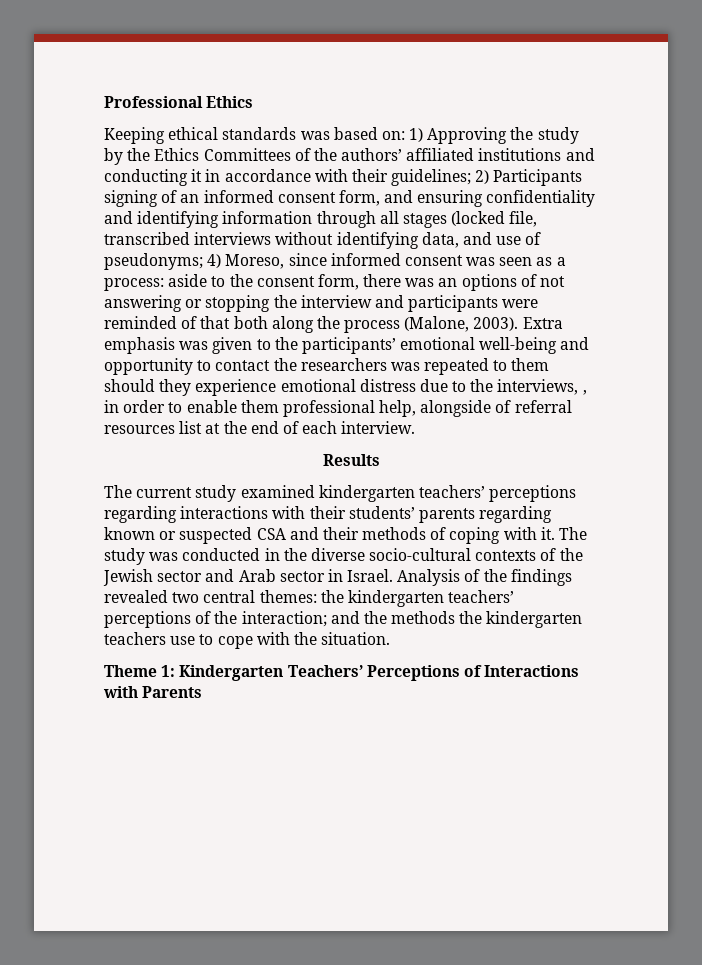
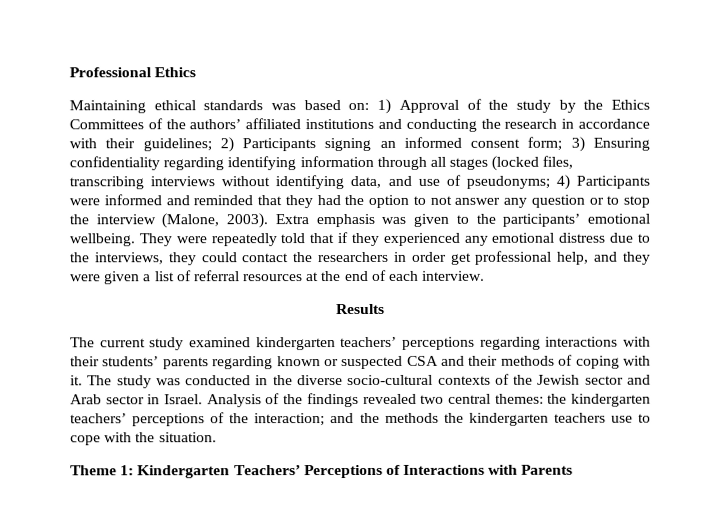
- Keeping ethical standards was based on: 1) Approving the study by the Ethics Committees of the authors’ affiliated institutions and conducting it in accordance with their guidelines; 2) Participants signing of an informed consent form, and ensuring confidentiality and identifying information through all stages (locked file, transcribed interviews without identifying data, and use of pseudonyms; 4) Moreso, since informed consent was seen as a process: aside to the consent form, there was an options of not answering or stopping the interview and participants were reminded of that both along the process (Malone, 2003).
+ Maintaining ethical standards was based on: 1) Approval of the study by the Ethics Committees of the authors’ affiliated institutions and conducting the research in accordance with their guidelines; 2) Participants signing an informed consent form; 3) Ensuring confidentiality regarding identifying information through all stages (locked files, transcribing interviews without identifying data, and use of pseudonyms; 4) Participants were informed and reminded that they had the option to not answer any question or to stop the interview (Malone, 2003).
- Extra emphasis was given to the participants’ emotional well-being and opportunity to contact the researchers was repeated to them should they experience emotional distress due to the interviews, , in order to enable them professional help, alongside of referral resources list at the end of each interview.
+ Extra emphasis was given to the participants’ emotional wellbeing. They were repeatedly told that if they experienced any emotional distress due to the interviews, they could contact the researchers in order get professional help, and they were given a list of referral resources at the end of each interview.

